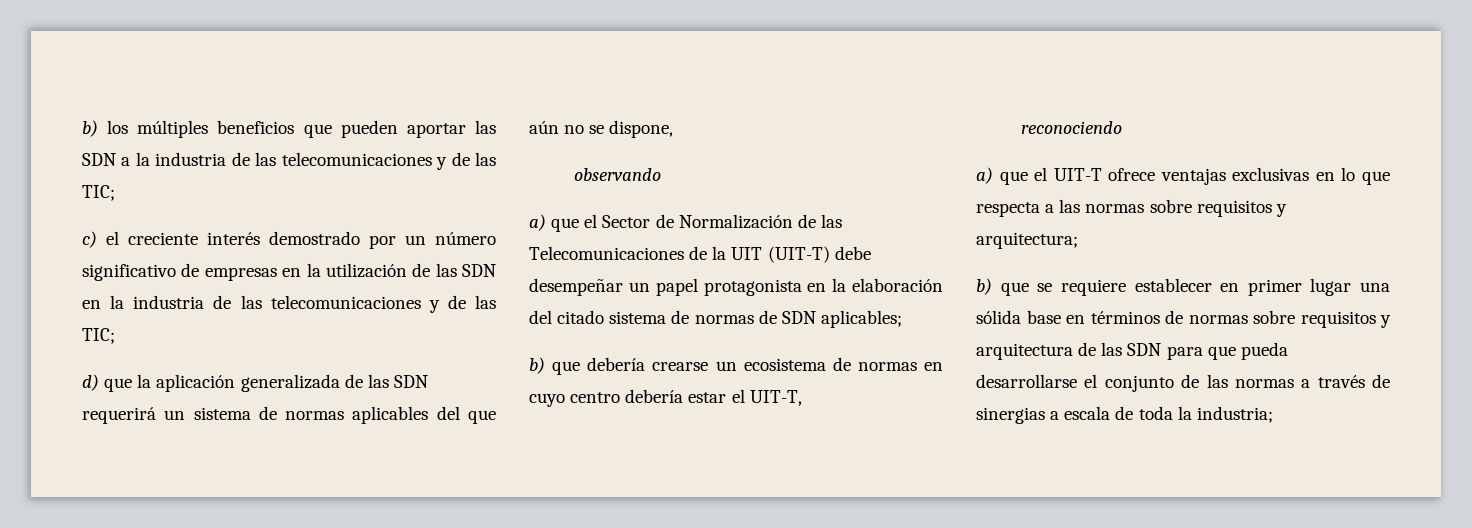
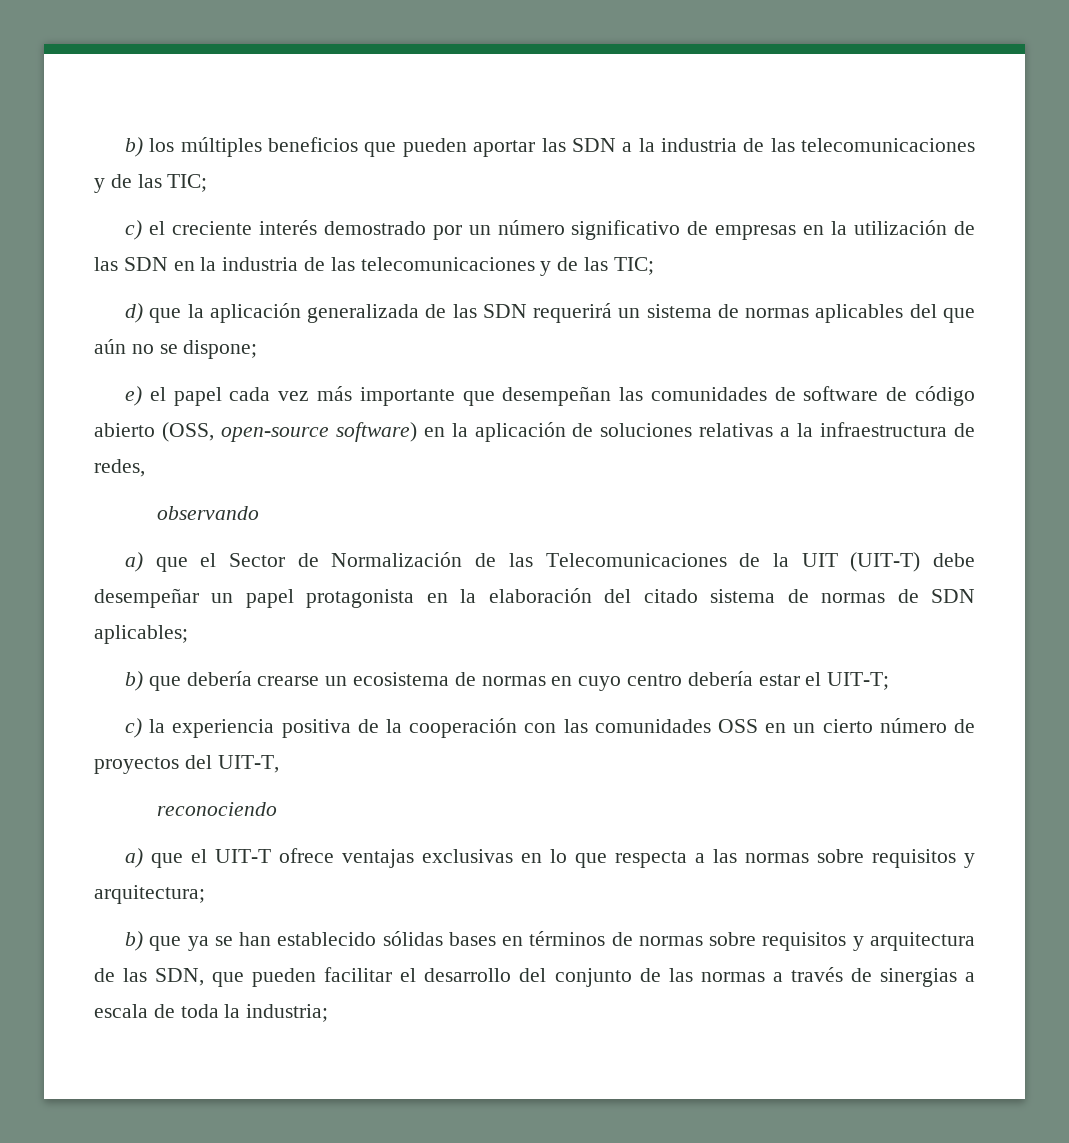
- d) que la aplicación generalizada de las SDN requerirá un sistema de normas aplicables del que aún no se dispone,
+ d) que la aplicación generalizada de las SDN requerirá un sistema de normas aplicables del que aún no se dispone;
+ e) el papel cada vez más importante que desempeñan las comunidades de software de código abierto (OSS, open-source software) en la aplicación de soluciones relativas a la infraestructura de redes,
- b) que debería crearse un ecosistema de normas en cuyo centro debería estar el UIT-T,
+ b) que debería crearse un ecosistema de normas en cuyo centro debería estar el UIT-T;
+ c) la experiencia positiva de la cooperación con las comunidades OSS en un cierto número de proyectos del UIT-T,
- b) que se requiere establecer en primer lugar una sólida base en términos de normas sobre requisitos y arquitectura de las SDN para que pueda desarrollarse el conjunto de las normas a través de sinergias a escala de toda la industria;
+ b) que ya se han establecido sólidas bases en términos de normas sobre requisitos y arquitectura de las SDN, que pueden facilitar el desarrollo del conjunto de las normas a través de sinergias a escala de toda la industria;

